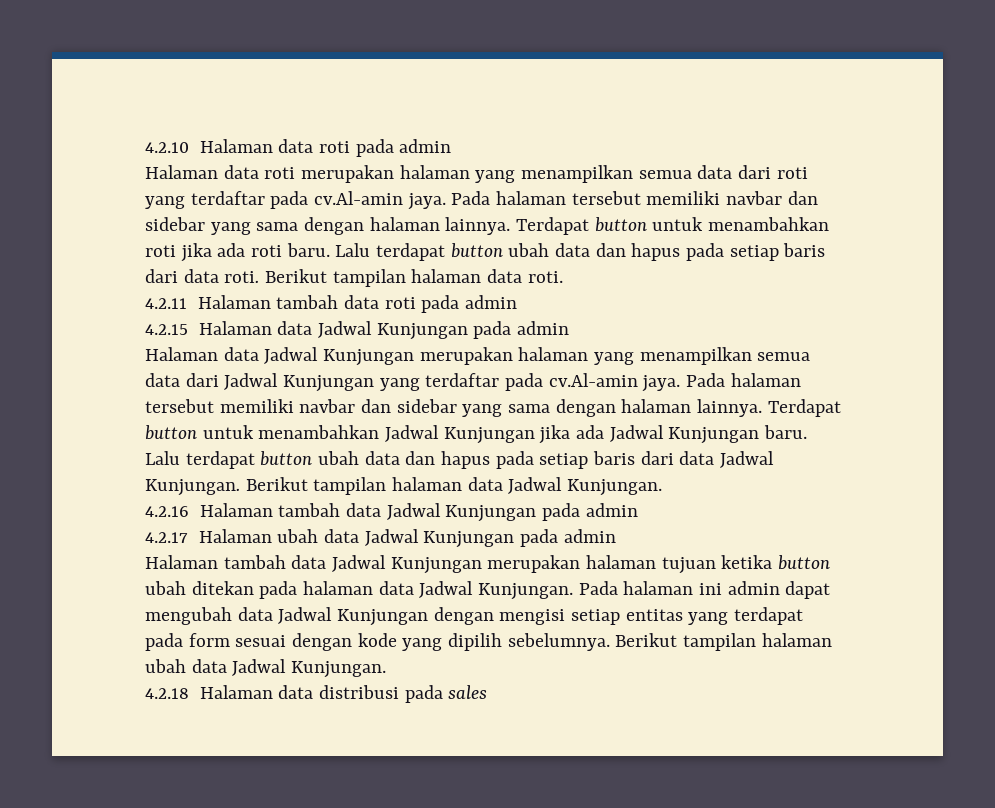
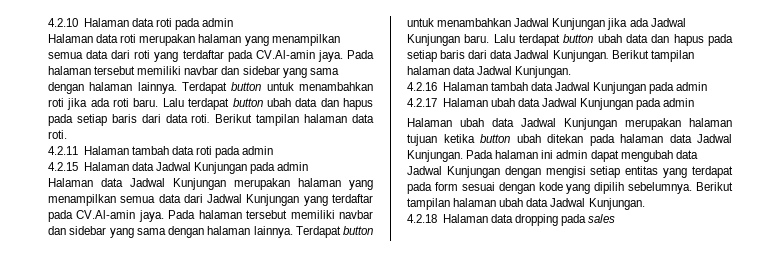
- Halaman data roti merupakan halaman yang menampilkan semua data dari roti yang terdaftar pada cv.Al-amin jaya.
+ Halaman data roti merupakan halaman yang menampilkan semua data dari roti yang terdaftar pada CV.Al-amin jaya.
- Halaman data Jadwal Kunjungan merupakan halaman yang menampilkan semua data dari Jadwal Kunjungan yang terdaftar pada cv.Al-amin jaya.
+ Halaman data Jadwal Kunjungan merupakan halaman yang menampilkan semua data dari Jadwal Kunjungan yang terdaftar pada CV.Al-amin jaya.
- Halaman tambah data Jadwal Kunjungan merupakan halaman tujuan ketika button ubah ditekan pada halaman data Jadwal Kunjungan.
+ Halaman ubah data Jadwal Kunjungan merupakan halaman tujuan ketika button ubah ditekan pada halaman data Jadwal Kunjungan.
- 4.2.18 Halaman data distribusi pada sales
+ 4.2.18 Halaman data dropping pada sales

